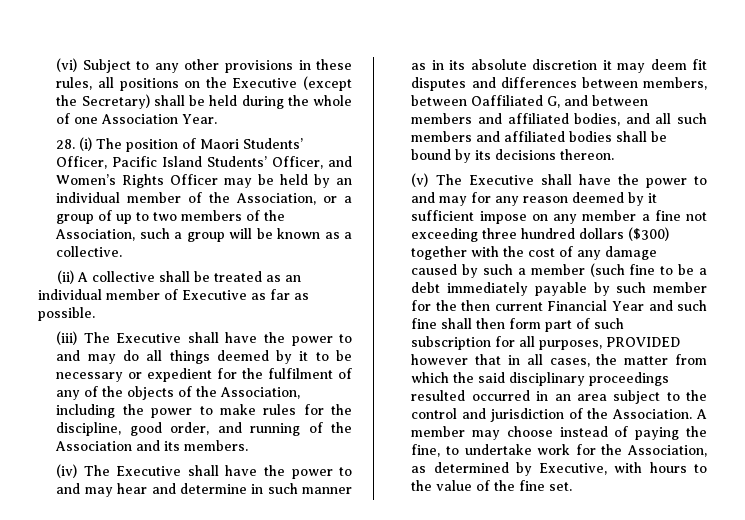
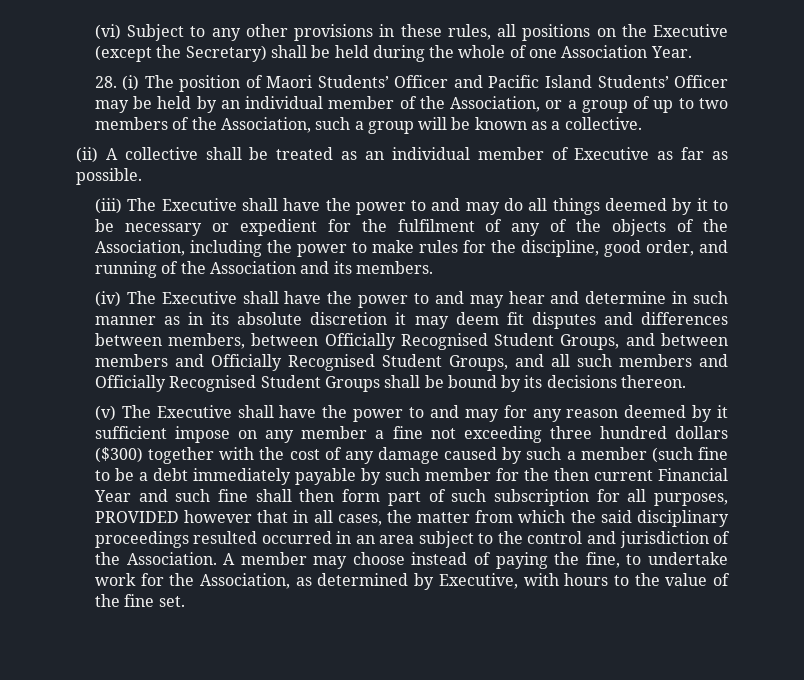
- 28. (i) The position of Maori Students’ Officer, Pacific Island Students’ Officer, and Women’s Rights Officer may be held by an individual member of the Association, or a group of up to two members of the Association, such a group will be known as a collective.
+ 28. (i) The position of Maori Students’ Officer and Pacific Island Students’ Officer may be held by an individual member of the Association, or a group of up to two members of the Association, such a group will be known as a collective.
- (iv) The Executive shall have the power to and may hear and determine in such manner as in its absolute discretion it may deem fit disputes and differences between members, between Oaffiliated G, and between members and affiliated bodies, and all such members and affiliated bodies shall be bound by its decisions thereon.
+ (iv) The Executive shall have the power to and may hear and determine in such manner as in its absolute discretion it may deem fit disputes and differences between members, between Officially Recognised Student Groups, and between members and Officially Recognised Student Groups, and all such members and Officially Recognised Student Groups shall be bound by its decisions thereon.

